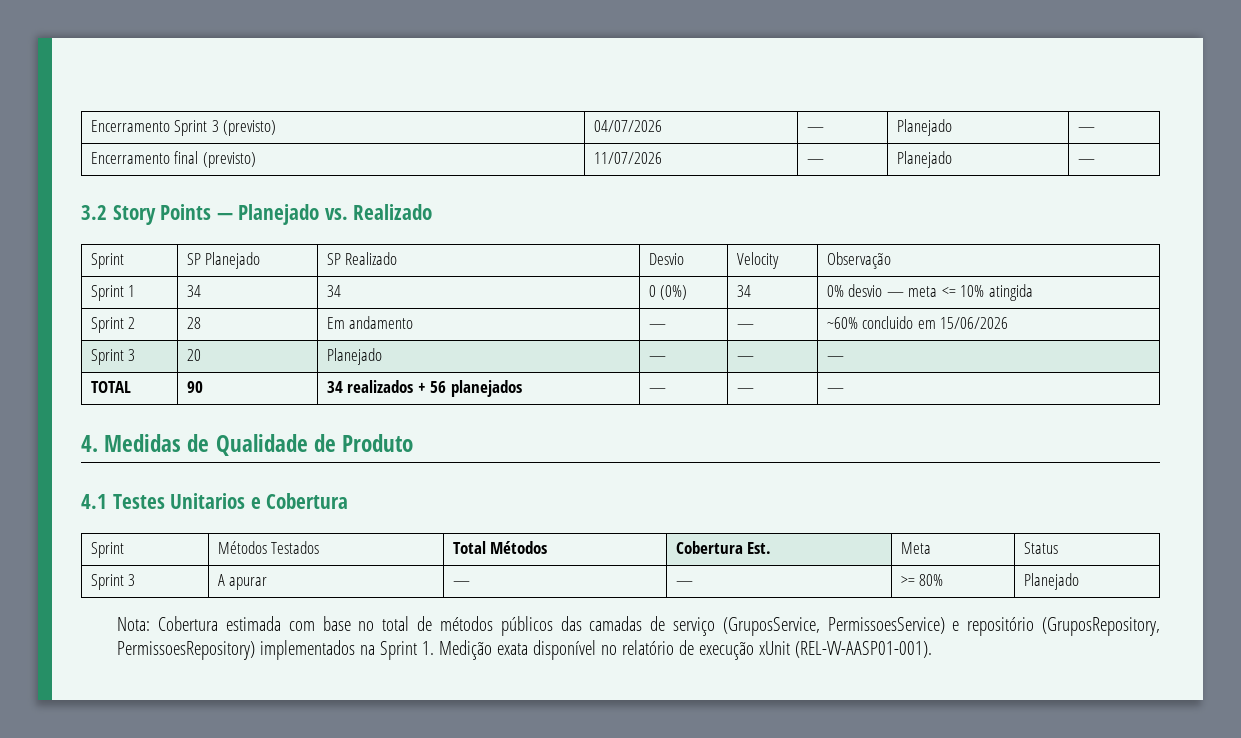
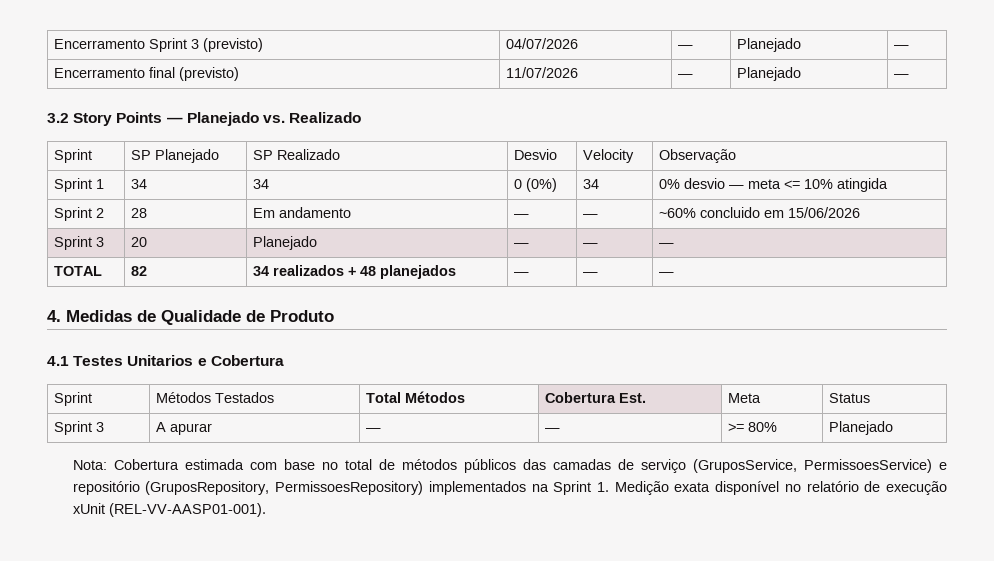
- TOTAL | 90 | 34 realizados + 56 planejados | — | — | —
+ TOTAL | 82 | 34 realizados + 48 planejados | — | — | —

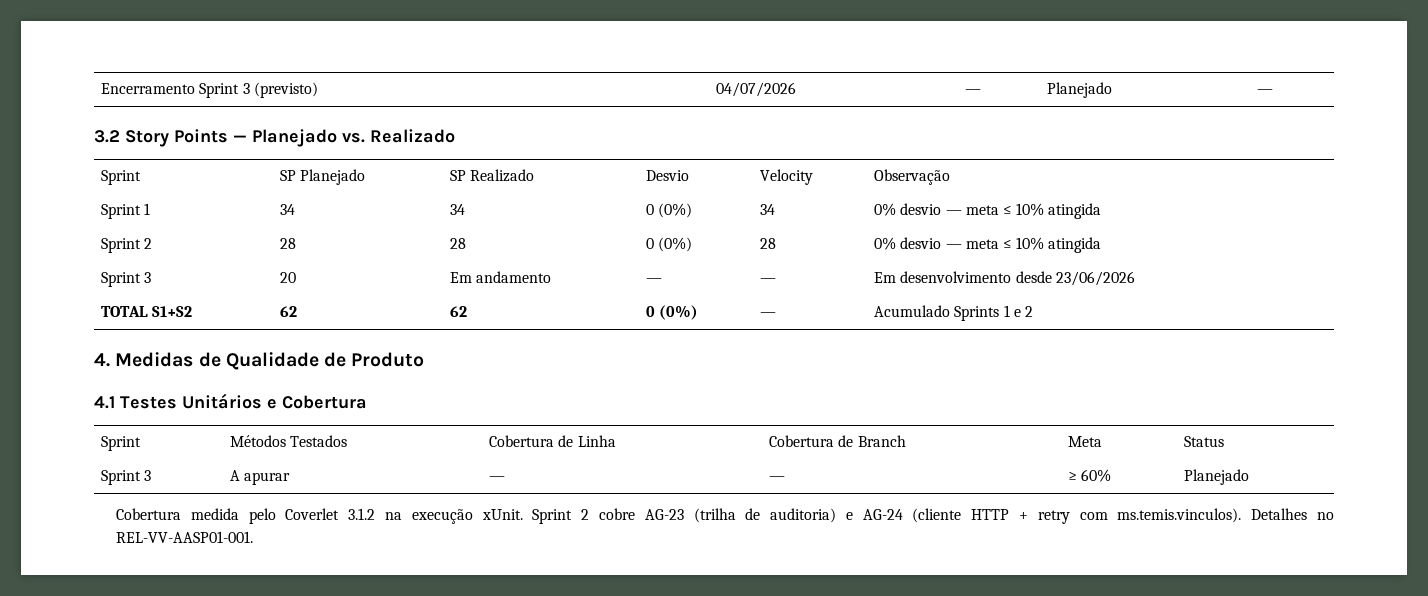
- Encerramento final (previsto) | 11/07/2026 | — | Planejado | —
- Sprint 1 | 34 | 34 | 0 (0%) | 34 | 0% desvio — meta <= 10% atingida
+ Sprint 1 | 34 | 34 | 0 (0%) | 34 | 0% desvio — meta ≤ 10% atingida
- Sprint 2 | 28 | Em andamento | — | — | ~60% concluido em 15/06/2026
- Sprint 3 | 20 | Planejado | — | — | —
- TOTAL | 82 | 34 realizados + 48 planejados | — | — | —
+ Sprint 2 | 28 | 28 | 0 (0%) | 28 | 0% desvio — meta ≤ 10% atingida
+ Sprint 3 | 20 | Em andamento | — | — | Em desenvolvimento desde 23/06/2026
+ TOTAL S1+S2 | 62 | 62 | 0 (0%) | — | Acumulado Sprints 1 e 2
- 4.1 Testes Unitarios e Cobertura
+ 4.1 Testes Unitários e Cobertura
- Sprint | Métodos Testados | Total Métodos | Cobertura Est. | Meta | Status
+ Sprint | Métodos Testados | Cobertura de Linha | Cobertura de Branch | Meta | Status
- Sprint 3 | A apurar | — | — | >= 80% | Planejado
+ Sprint 3 | A apurar | — | — | ≥ 60% | Planejado
- Nota: Cobertura estimada com base no total de métodos públicos das camadas de serviço (GruposService, PermissoesService) e repositório (GruposRepository, PermissoesRepository) implementados na Sprint 1. Medição exata disponível no relatório de execução xUnit (REL-VV-AASP01-001).
+ Cobertura medida pelo Coverlet 3.1.2 na execução xUnit. Sprint 2 cobre AG-23 (trilha de auditoria) e AG-24 (cliente HTTP + retry com ms.temis.vinculos). Detalhes no REL-VV-AASP01-001.

